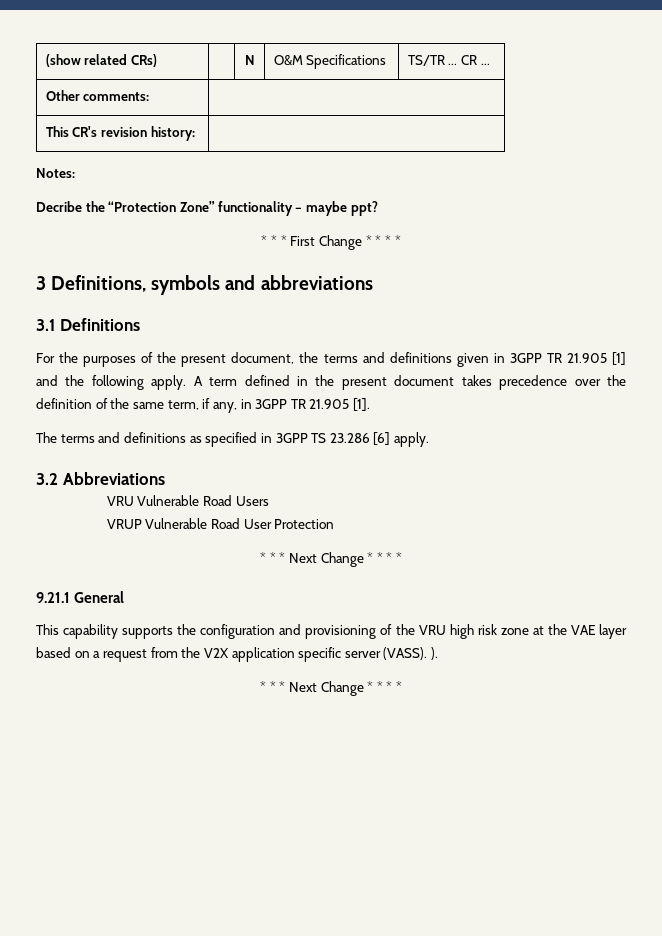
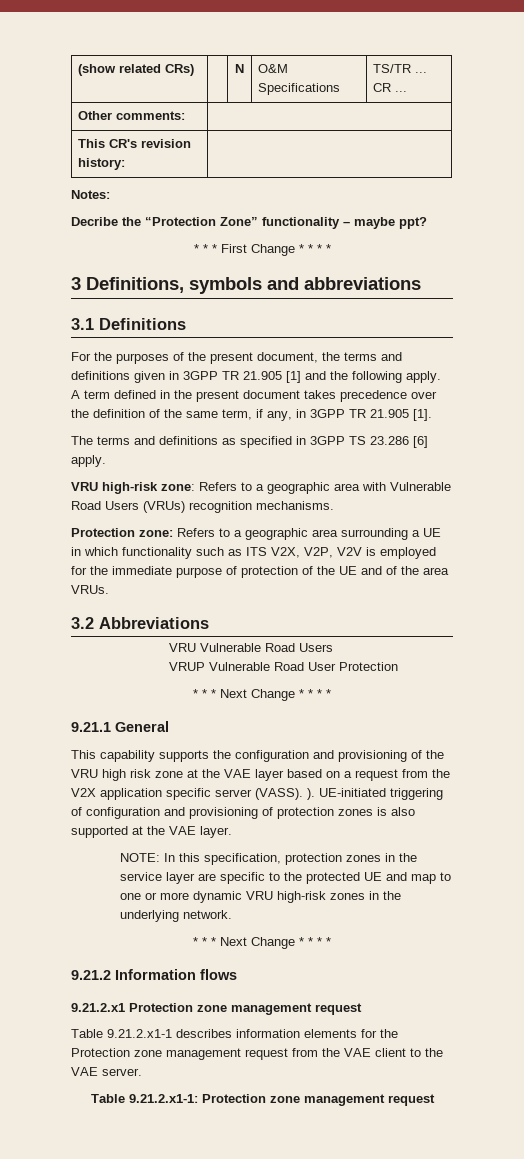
+ VRU high-risk zone: Refers to a geographic area with Vulnerable Road Users (VRUs) recognition mechanisms.
+ Protection zone: Refers to a geographic area surrounding a UE in which functionality such as ITS V2X, V2P, V2V is employed for the immediate purpose of protection of the UE and of the area VRUs.
- This capability supports the configuration and provisioning of the VRU high risk zone at the VAE layer based on a request from the V2X application specific server (VASS). ).
+ This capability supports the configuration and provisioning of the VRU high risk zone at the VAE layer based on a request from the V2X application specific server (VASS). ). UE-initiated triggering of configuration and provisioning of protection zones is also supported at the VAE layer.
+ NOTE: In this specification, protection zones in the service layer are specific to the protected UE and map to one or more dynamic VRU high-risk zones in the underlying network.
  * * * Next Change * * * *
+ 9.21.2 Information flows
+ 9.21.2.x1 Protection zone management request
+ Table 9.21.2.x1-1 describes information elements for the Protection zone management request from the VAE client to the VAE server.
+ Table 9.21.2.x1-1: Protection zone management request

